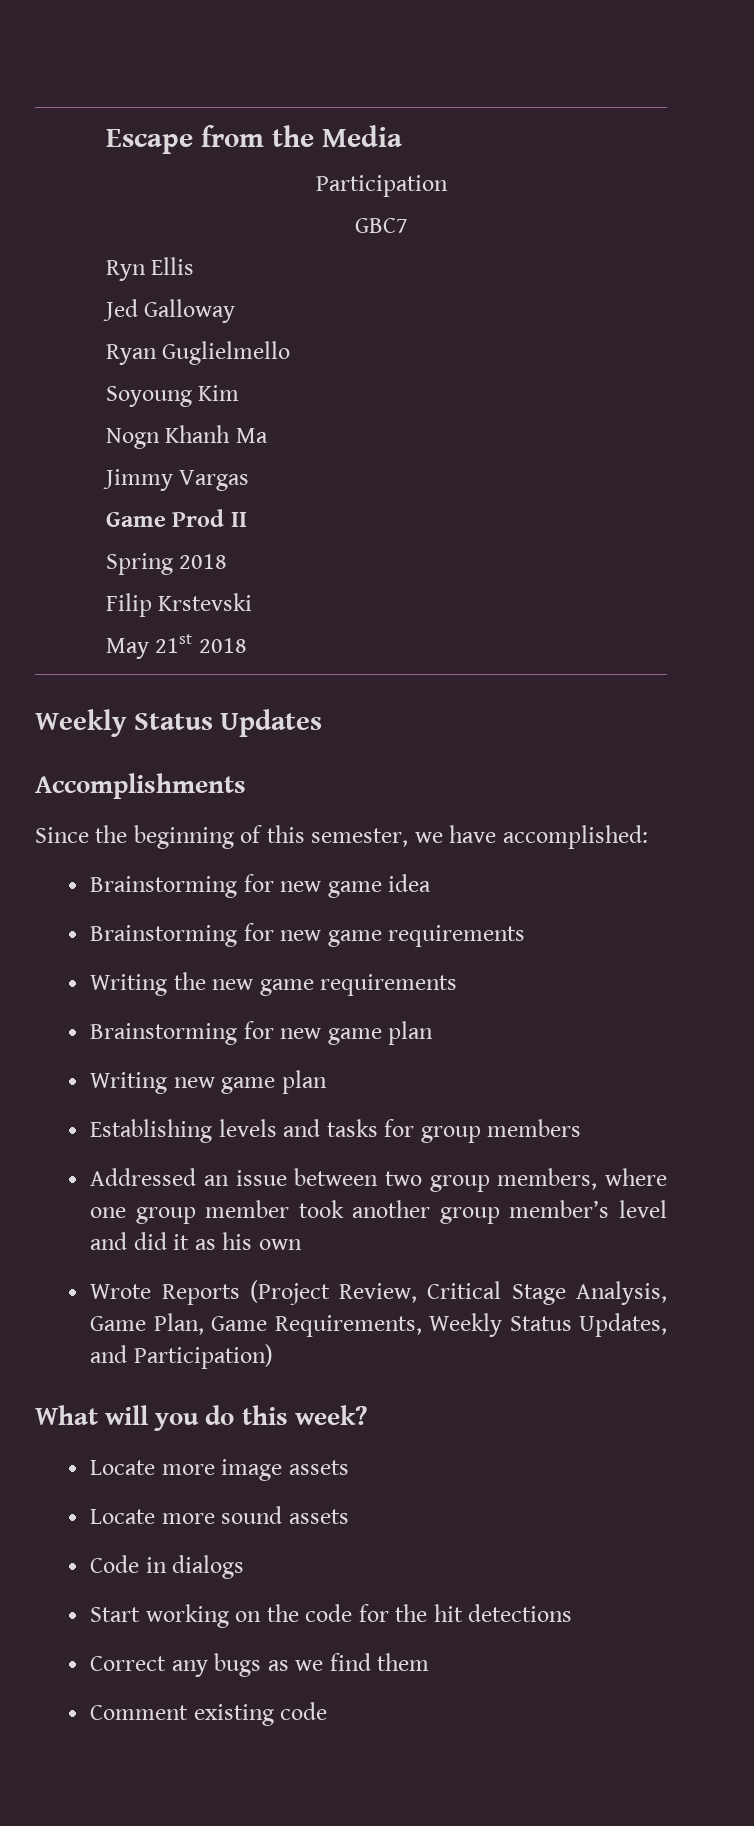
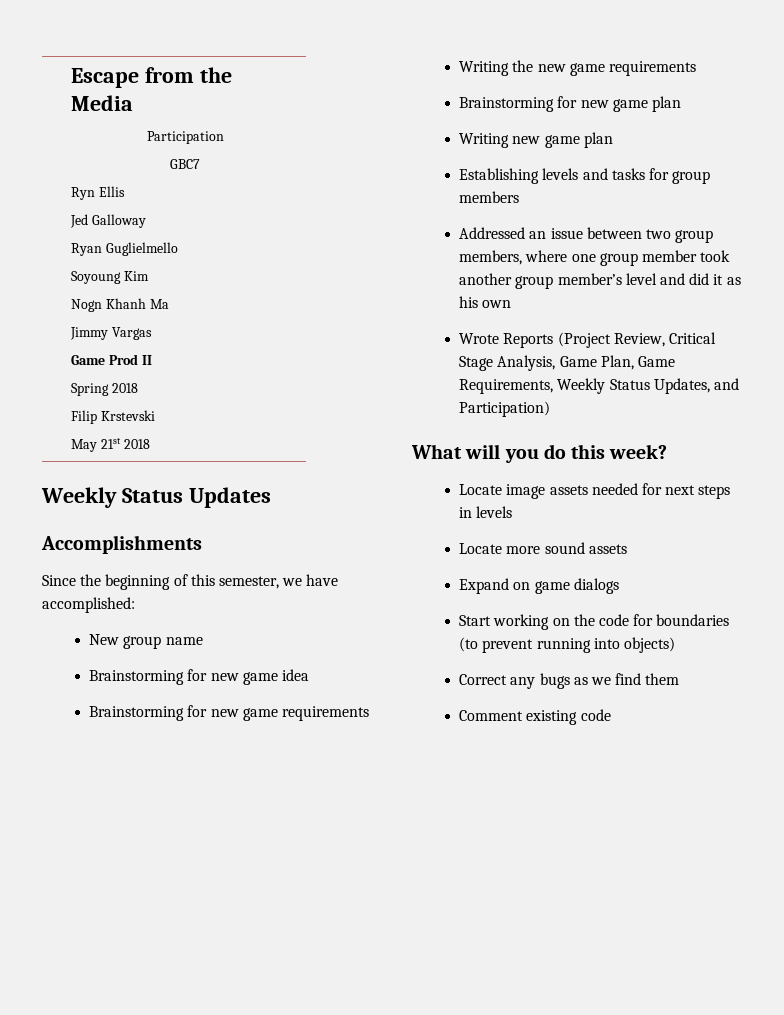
+ New group name
- Locate more image assets
+ Locate image assets needed for next steps in levels
- Code in dialogs
+ Expand on game dialogs
- Start working on the code for the hit detections
+ Start working on the code for boundaries (to prevent running into objects)

